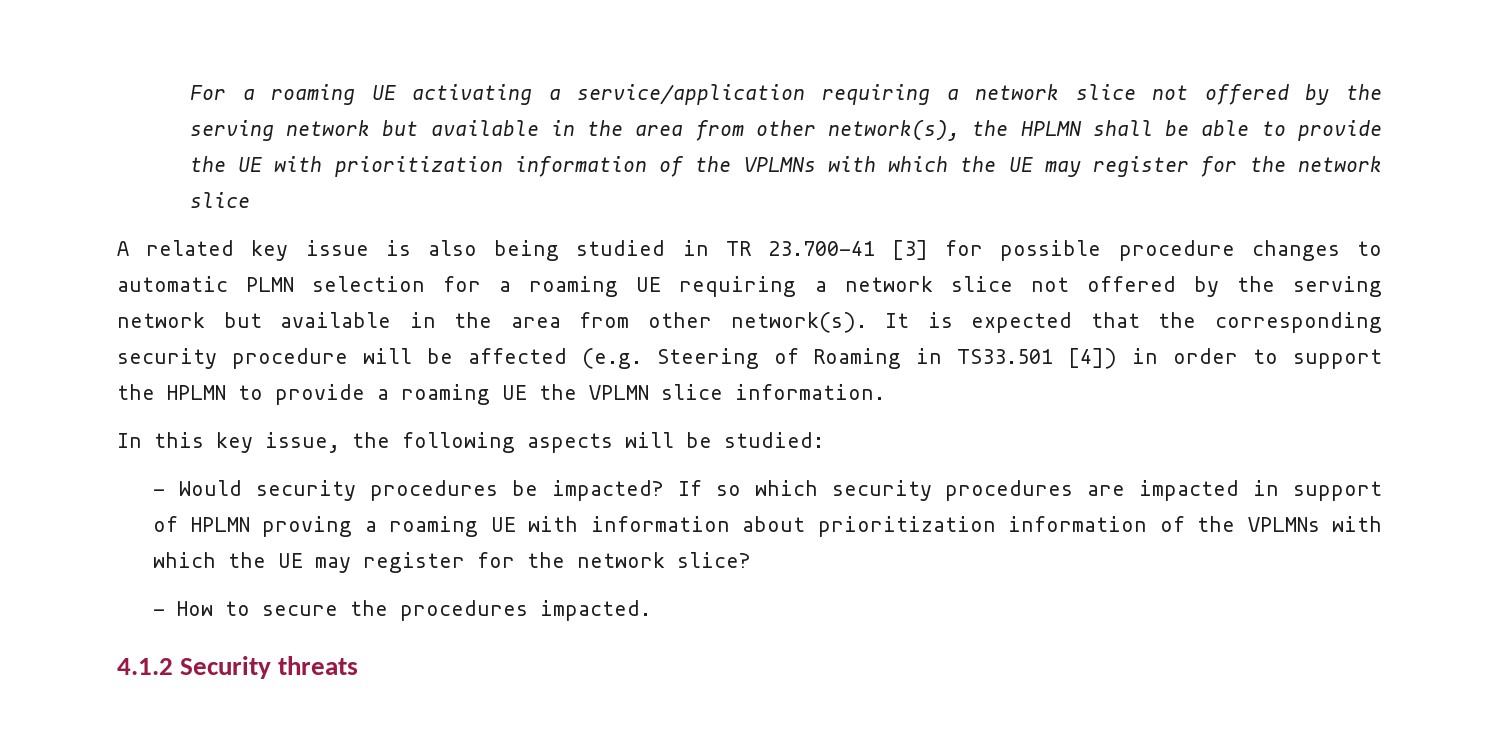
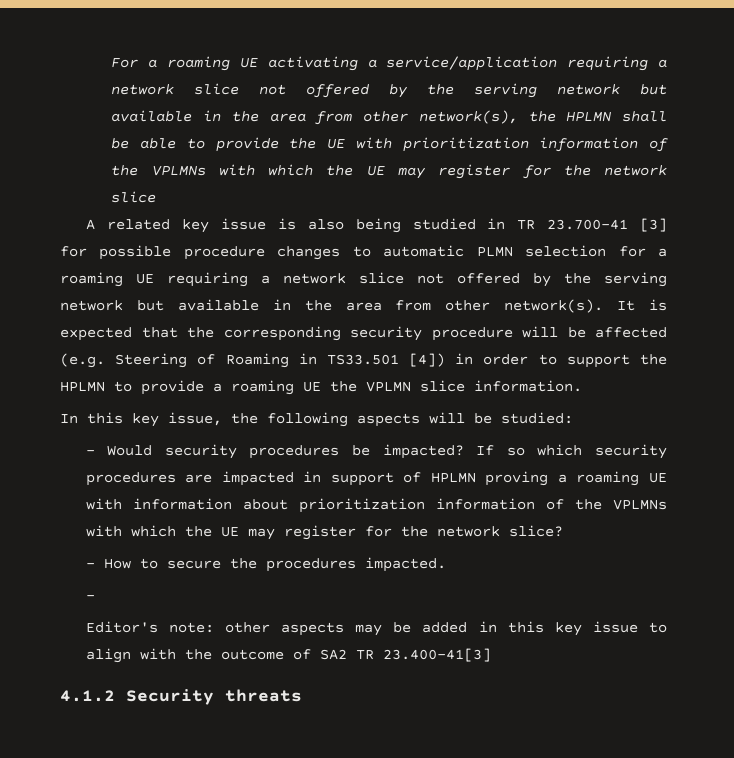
  - How to secure the procedures impacted.
+ -
+ Editor's note: other aspects may be added in this key issue to align with the outcome of SA2 TR 23.400-41[3]

